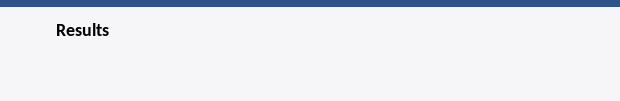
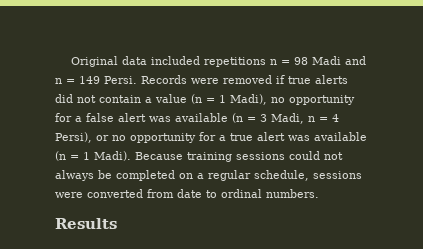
+ Original data included repetitions n = 98 Madi and n = 149 Persi. Records were removed if true alerts did not contain a value (n = 1 Madi), no opportunity for a false alert was available (n = 3 Madi, n = 4 Persi), or no opportunity for a true alert was available (n = 1 Madi). Because training sessions could not always be completed on a regular schedule, sessions were converted from date to ordinal numbers.

